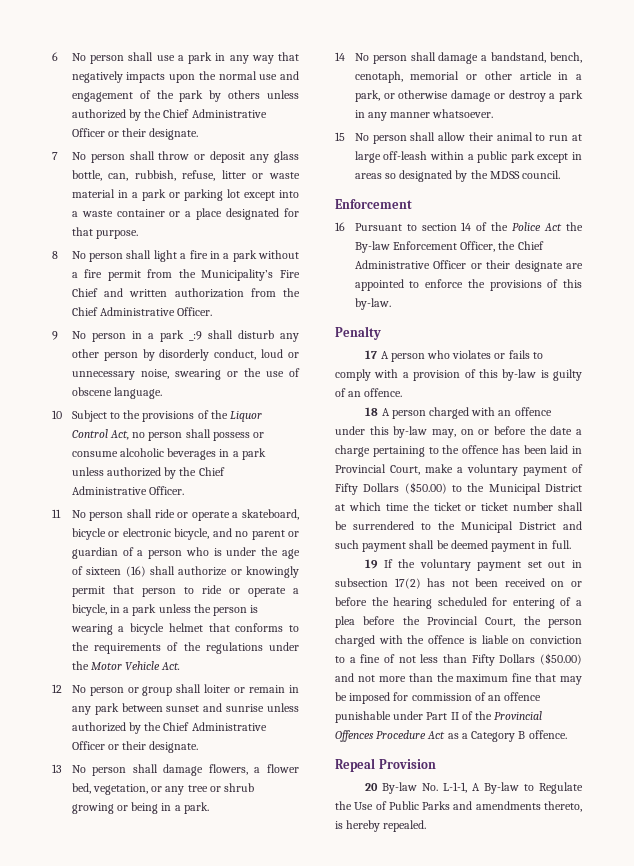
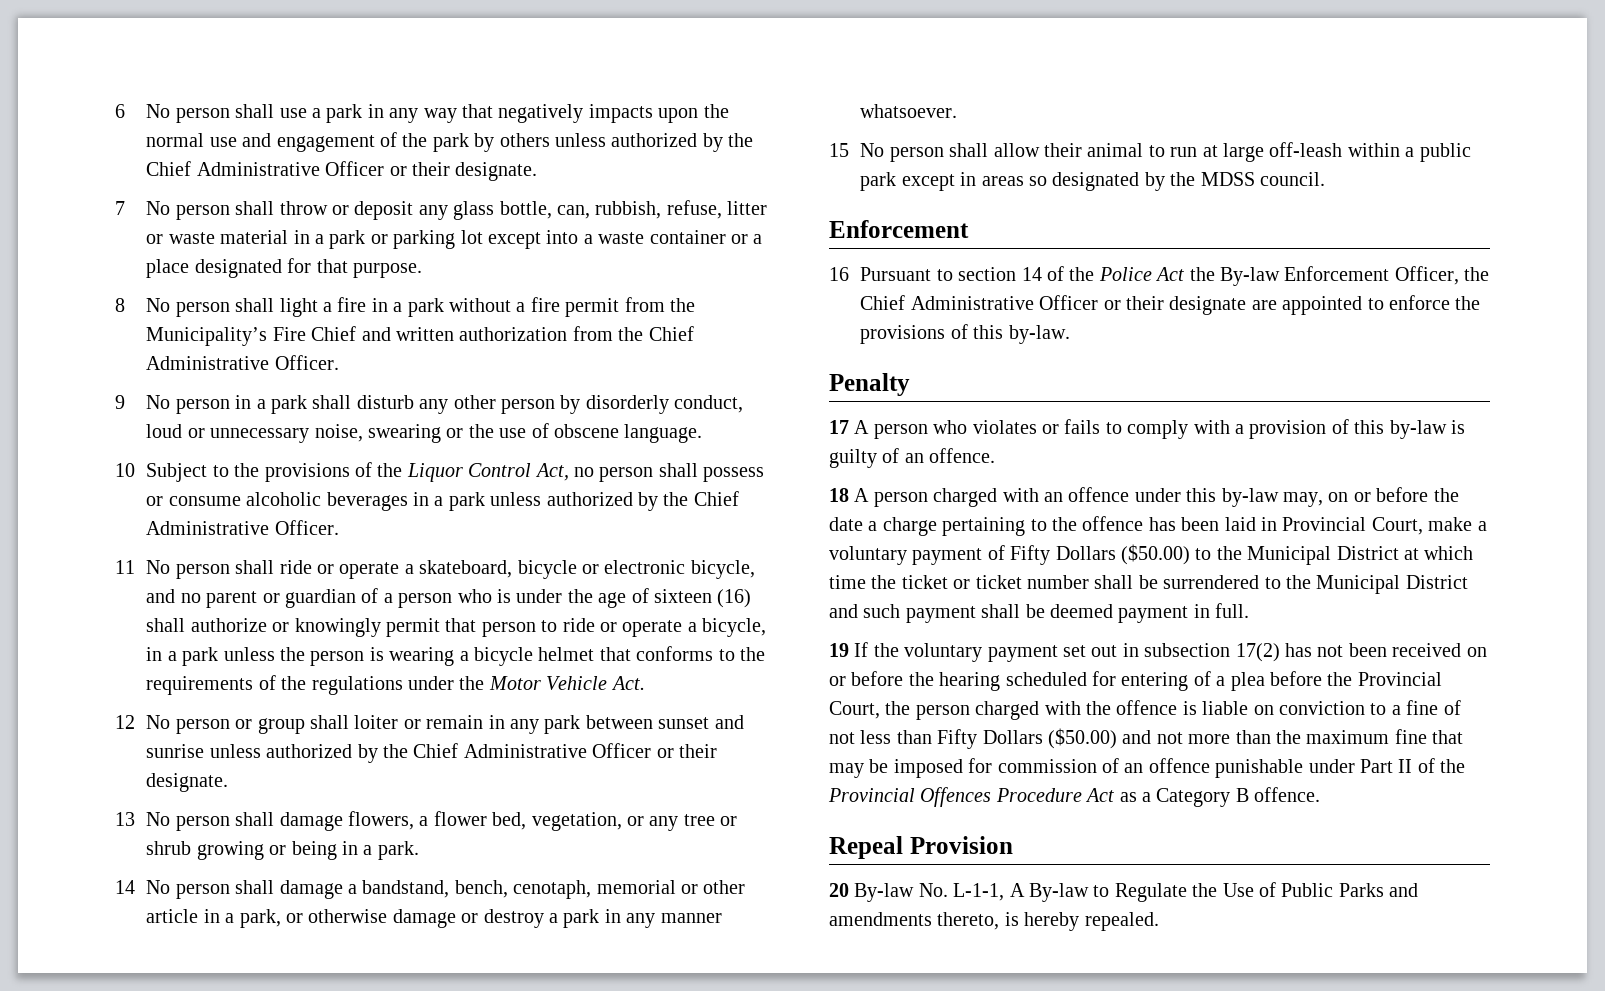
- 9 No person in a park _:9 shall disturb any other person by disorderly conduct, loud or unnecessary noise, swearing or the use of obscene language.
+ 9 No person in a park shall disturb any other person by disorderly conduct, loud or unnecessary noise, swearing or the use of obscene language.

